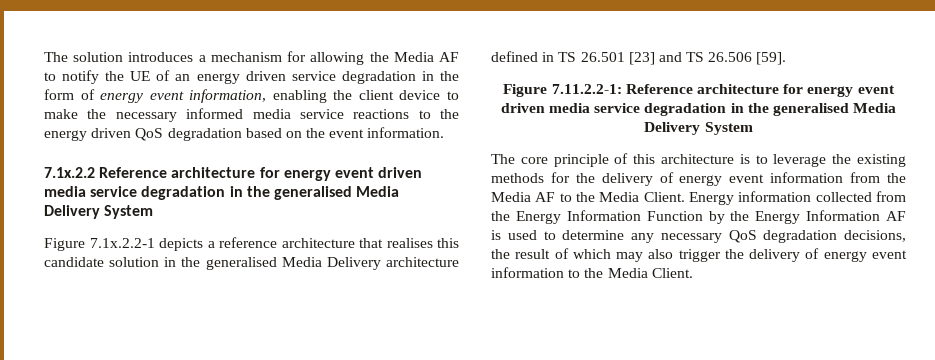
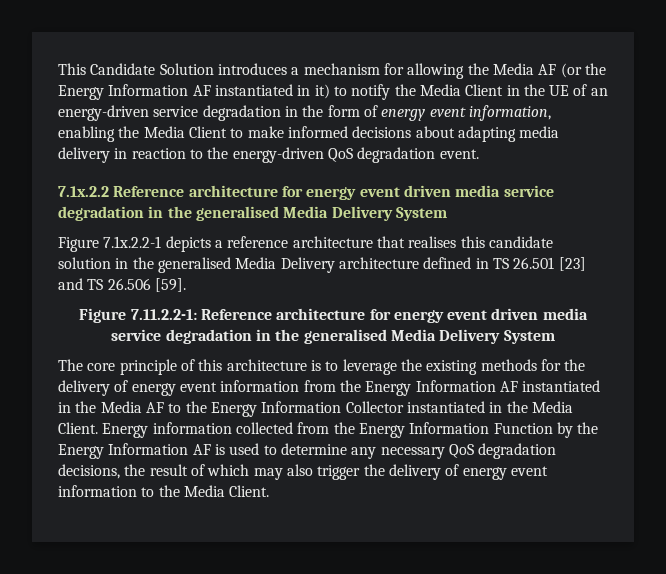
- The solution introduces a mechanism for allowing the Media AF to notify the UE of an energy driven service degradation in the form of energy event information, enabling the client device to make the necessary informed media service reactions to the energy driven QoS degradation based on the event information.
+ This Candidate Solution introduces a mechanism for allowing the Media AF (or the Energy Information AF instantiated in it) to notify the Media Client in the UE of an energy-driven service degradation in the form of energy event information, enabling the Media Client to make informed decisions about adapting media delivery in reaction to the energy-driven QoS degradation event.
- The core principle of this architecture is to leverage the existing methods for the delivery of energy event information from the Media AF to the Media Client.
+ The core principle of this architecture is to leverage the existing methods for the delivery of energy event information from the Energy Information AF instantiated in the Media AF to the Energy Information Collector instantiated in the Media Client.

